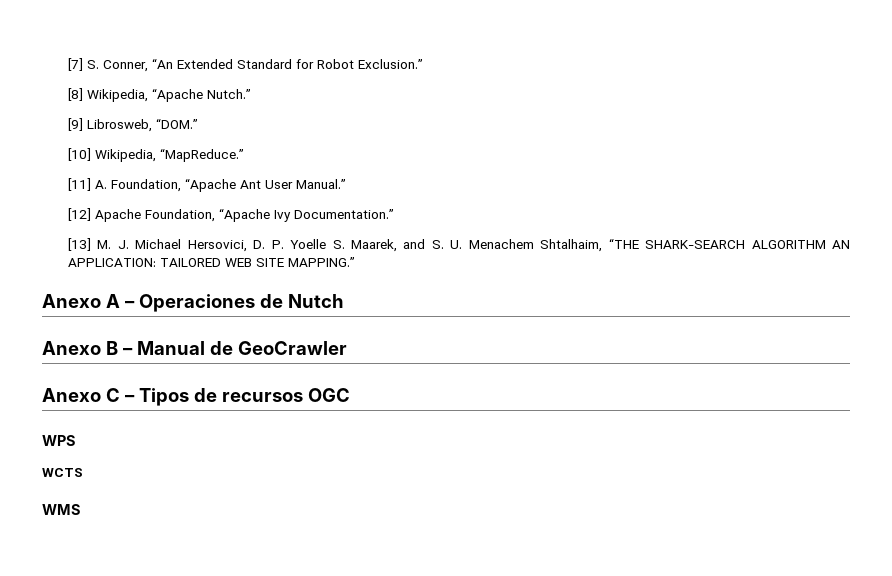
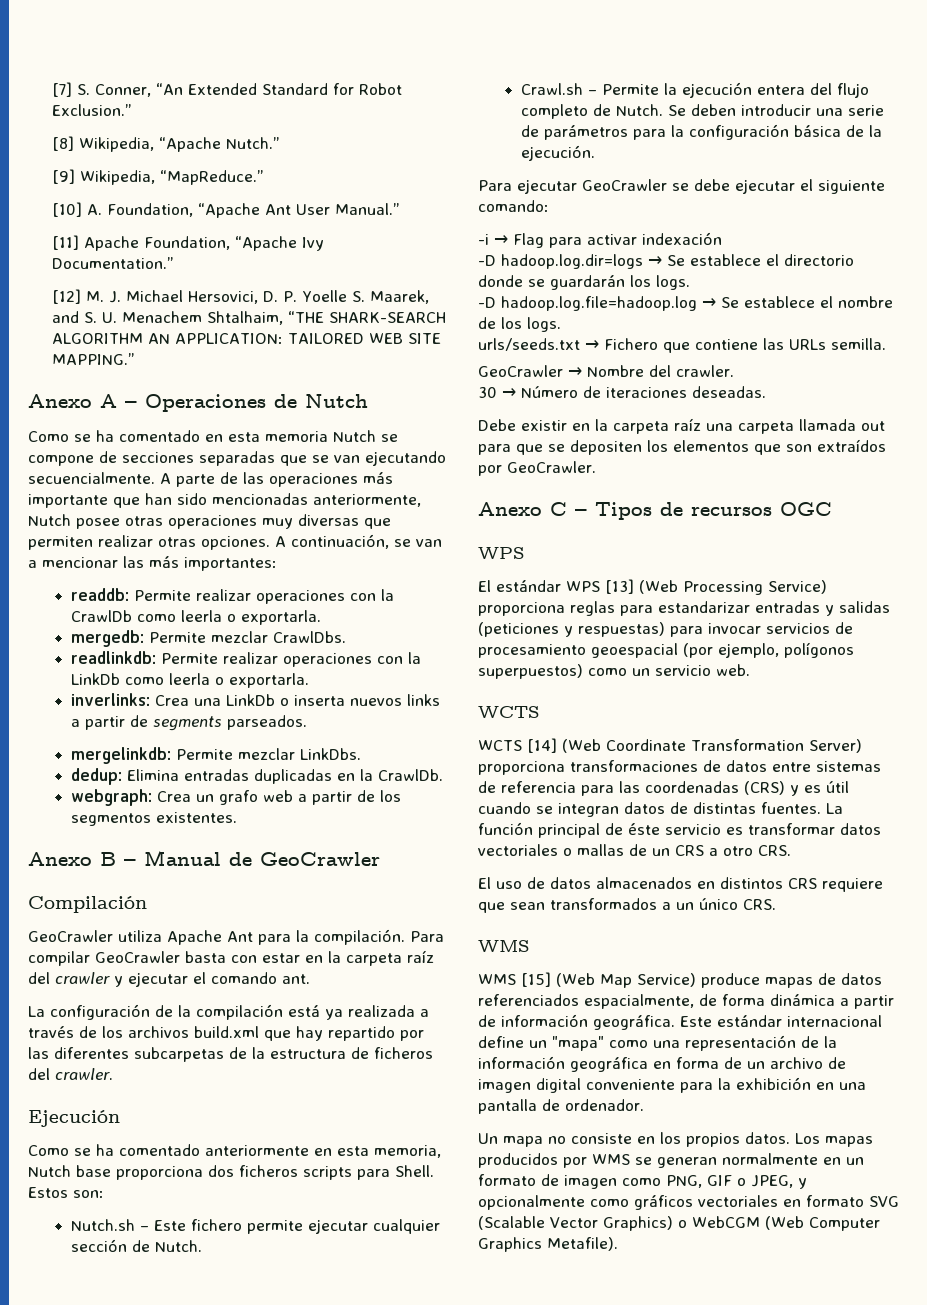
- [9] Librosweb, “DOM.”
- [10] Wikipedia, “MapReduce.”
+ [9] Wikipedia, “MapReduce.”
- [11] A. Foundation, “Apache Ant User Manual.”
+ [10] A. Foundation, “Apache Ant User Manual.”
- [12] Apache Foundation, “Apache Ivy Documentation.”
+ [11] Apache Foundation, “Apache Ivy Documentation.”
- [13] M. J. Michael Hersovici, D. P. Yoelle S. Maarek, and S. U. Menachem Shtalhaim, “THE SHARK-SEARCH ALGORITHM AN APPLICATION: TAILORED WEB SITE MAPPING.”
+ [12] M. J. Michael Hersovici, D. P. Yoelle S. Maarek, and S. U. Menachem Shtalhaim, “THE SHARK-SEARCH ALGORITHM AN APPLICATION: TAILORED WEB SITE MAPPING.”
+ Como se ha comentado en esta memoria Nutch se compone de secciones separadas que se van ejecutando secuencialmente. A parte de las operaciones más importante que han sido mencionadas anteriormente, Nutch posee otras operaciones muy diversas que permiten realizar otras opciones. A continuación, se van a mencionar las más importantes:
+ readdb: Permite realizar operaciones con la CrawlDb como leerla o exportarla.
+ mergedb: Permite mezclar CrawlDbs.
+ readlinkdb: Permite realizar operaciones con la LinkDb como leerla o exportarla.
+ inverlinks: Crea una LinkDb o inserta nuevos links a partir de segments parseados.
+ mergelinkdb: Permite mezclar LinkDbs.
+ dedup: Elimina entradas duplicadas en la CrawlDb.
+ webgraph: Crea un grafo web a partir de los segmentos existentes.
+ Compilación
+ GeoCrawler utiliza Apache Ant para la compilación. Para compilar GeoCrawler basta con estar en la carpeta raíz del crawler y ejecutar el comando ant.
+ La configuración de la compilación está ya realizada a través de los archivos build.xml que hay repartido por las diferentes subcarpetas de la estructura de ficheros del crawler.
+ Ejecución
+ Como se ha comentado anteriormente en esta memoria, Nutch base proporciona dos ficheros scripts para Shell. Estos son:
+ Nutch.sh – Este fichero permite ejecutar cualquier sección de Nutch.
+ Crawl.sh – Permite la ejecución entera del flujo completo de Nutch. Se deben introducir una serie de parámetros para la configuración básica de la ejecución.
+ Para ejecutar GeoCrawler se debe ejecutar el siguiente comando:
+ -i → Flag para activar indexación
+ -D hadoop.log.dir=logs → Se establece el directorio donde se guardarán los logs.
+ -D hadoop.log.file=hadoop.log → Se establece el nombre de los logs.
+ urls/seeds.txt → Fichero que contiene las URLs semilla.
+ GeoCrawler → Nombre del crawler.
+ 30 → Número de iteraciones deseadas.
+ Debe existir en la carpeta raíz una carpeta llamada out para que se depositen los elementos que son extraídos por GeoCrawler.
+ El estándar WPS [13] (Web Processing Service) proporciona reglas para estandarizar entradas y salidas (peticiones y respuestas) para invocar servicios de procesamiento geoespacial (por ejemplo, polígonos superpuestos) como un servicio web.
  WCTS
+ WCTS [14] (Web Coordinate Transformation Server) proporciona transformaciones de datos entre sistemas de referencia para las coordenadas (CRS) y es útil cuando se integran datos de distintas fuentes. La función principal de éste servicio es transformar datos vectoriales o mallas de un CRS a otro CRS.
+ El uso de datos almacenados en distintos CRS requiere que sean transformados a un único CRS.
  WMS
+ WMS [15] (Web Map Service) produce mapas de datos referenciados espacialmente, de forma dinámica a partir de información geográfica. Este estándar internacional define un "mapa" como una representación de la información geográfica en forma de un archivo de imagen digital conveniente para la exhibición en una pantalla de ordenador.
+ Un mapa no consiste en los propios datos. Los mapas producidos por WMS se generan normalmente en un formato de imagen como PNG, GIF o JPEG, y opcionalmente como gráficos vectoriales en formato SVG (Scalable Vector Graphics) o WebCGM (Web Computer Graphics Metafile).

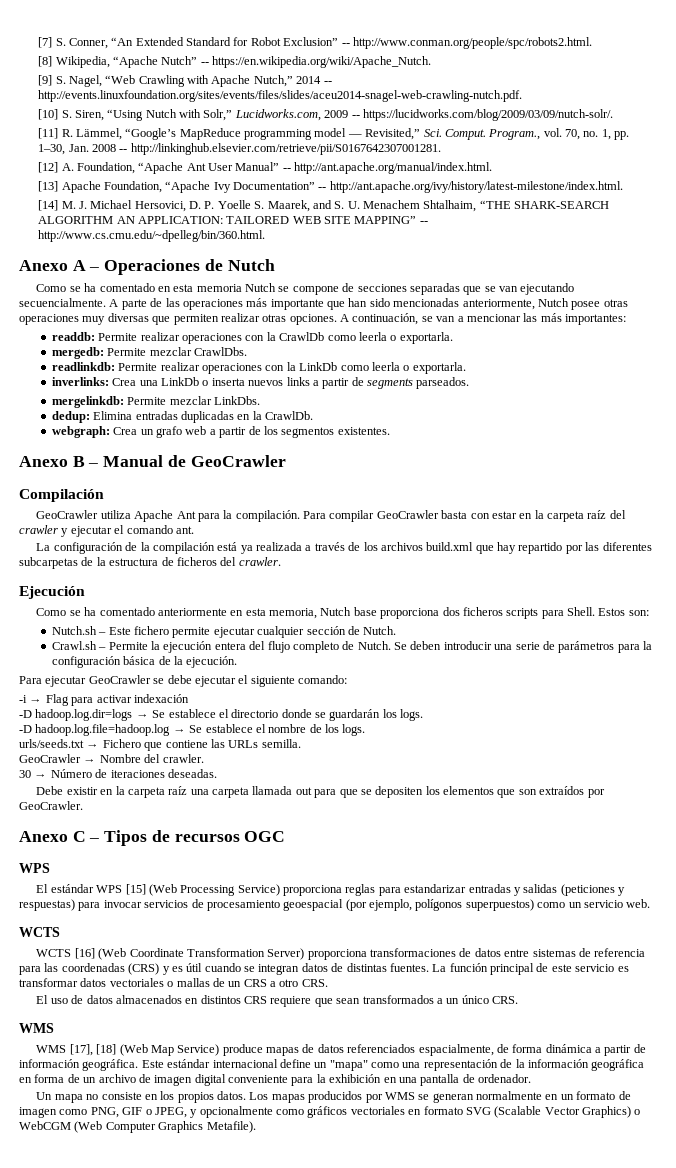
- [7] S. Conner, “An Extended Standard for Robot Exclusion.”
+ [7] S. Conner, “An Extended Standard for Robot Exclusion” -- http://www.conman.org/people/spc/robots2.html.
- [8] Wikipedia, “Apache Nutch.”
- [9] Wikipedia, “MapReduce.”
- [10] A. Foundation, “Apache Ant User Manual.”
- [11] Apache Foundation, “Apache Ivy Documentation.”
- [12] M. J. Michael Hersovici, D. P. Yoelle S. Maarek, and S. U. Menachem Shtalhaim, “THE SHARK-SEARCH ALGORITHM AN APPLICATION: TAILORED WEB SITE MAPPING.”
+ [8] Wikipedia, “Apache Nutch” -- https://en.wikipedia.org/wiki/Apache_Nutch.
+ [9] S. Nagel, “Web Crawling with Apache Nutch,” 2014 -- http://events.linuxfoundation.org/sites/events/files/slides/aceu2014-snagel-web-crawling-nutch.pdf.
+ [10] S. Siren, “Using Nutch with Solr,” Lucidworks.com, 2009 -- https://lucidworks.com/blog/2009/03/09/nutch-solr/.
+ [11] R. Lämmel, “Google’s MapReduce programming model — Revisited,” Sci. Comput. Program., vol. 70, no. 1, pp. 1–30, Jan. 2008 -- http://linkinghub.elsevier.com/retrieve/pii/S0167642307001281.
+ [12] A. Foundation, “Apache Ant User Manual” -- http://ant.apache.org/manual/index.html.
+ [13] Apache Foundation, “Apache Ivy Documentation” -- http://ant.apache.org/ivy/history/latest-milestone/index.html.
+ [14] M. J. Michael Hersovici, D. P. Yoelle S. Maarek, and S. U. Menachem Shtalhaim, “THE SHARK-SEARCH ALGORITHM AN APPLICATION: TAILORED WEB SITE MAPPING” -- http://www.cs.cmu.edu/~dpelleg/bin/360.html.
- El estándar WPS [13] (Web Processing Service) proporciona reglas para estandarizar entradas y salidas (peticiones y respuestas) para invocar servicios de procesamiento geoespacial (por ejemplo, polígonos superpuestos) como un servicio web.
+ El estándar WPS [15] (Web Processing Service) proporciona reglas para estandarizar entradas y salidas (peticiones y respuestas) para invocar servicios de procesamiento geoespacial (por ejemplo, polígonos superpuestos) como un servicio web.
- WCTS [14] (Web Coordinate Transformation Server) proporciona transformaciones de datos entre sistemas de referencia para las coordenadas (CRS) y es útil cuando se integran datos de distintas fuentes.
+ WCTS [16] (Web Coordinate Transformation Server) proporciona transformaciones de datos entre sistemas de referencia para las coordenadas (CRS) y es útil cuando se integran datos de distintas fuentes.
- La función principal de éste servicio es transformar datos vectoriales o mallas de un CRS a otro CRS.
+ La función principal de este servicio es transformar datos vectoriales o mallas de un CRS a otro CRS.
- WMS [15] (Web Map Service) produce mapas de datos referenciados espacialmente, de forma dinámica a partir de información geográfica.
+ WMS [17], [18] (Web Map Service) produce mapas de datos referenciados espacialmente, de forma dinámica a partir de información geográfica.

